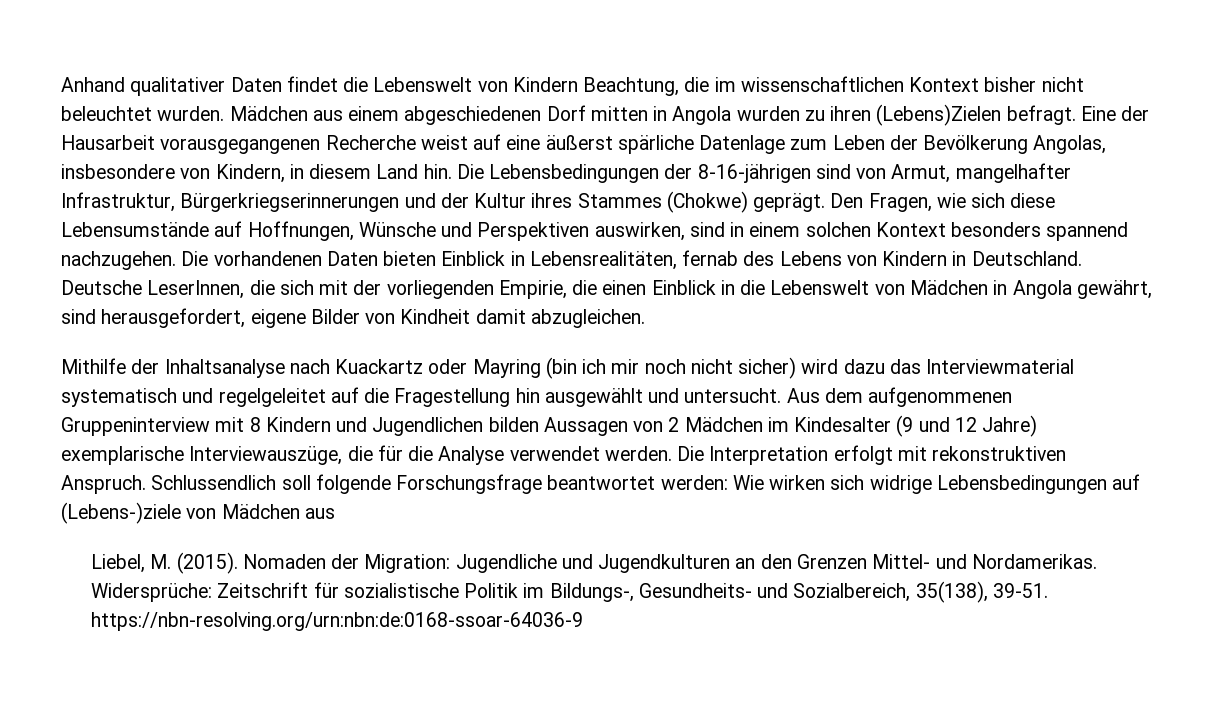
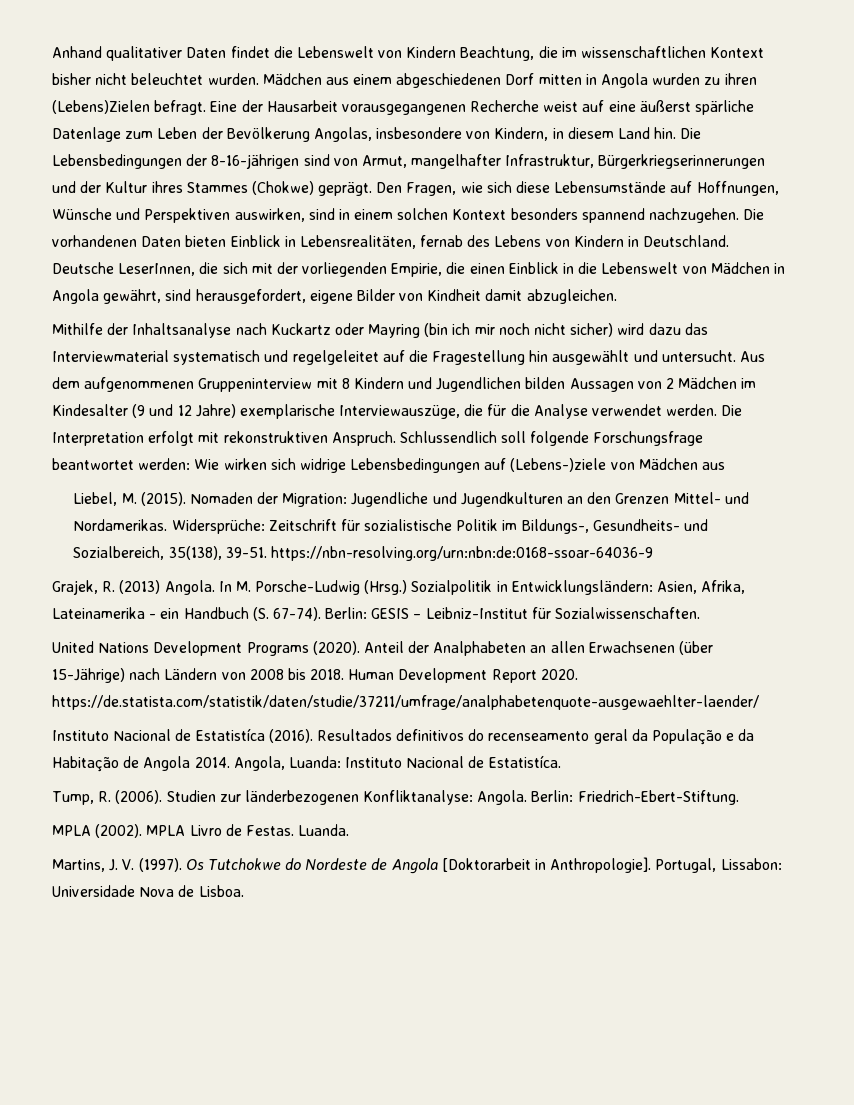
- Mithilfe der Inhaltsanalyse nach Kuackartz oder Mayring (bin ich mir noch nicht sicher) wird dazu das Interviewmaterial systematisch und regelgeleitet auf die Fragestellung hin ausgewählt und untersucht.
+ Mithilfe der Inhaltsanalyse nach Kuckartz oder Mayring (bin ich mir noch nicht sicher) wird dazu das Interviewmaterial systematisch und regelgeleitet auf die Fragestellung hin ausgewählt und untersucht.
+ Grajek, R. (2013) Angola. In M. Porsche-Ludwig (Hrsg.) Sozialpolitik in Entwicklungsländern: Asien, Afrika, Lateinamerika - ein Handbuch (S. 67-74). Berlin: GESIS – Leibniz-Institut für Sozialwissenschaften.
+ United Nations Development Programs (2020). Anteil der Analphabeten an allen Erwachsenen (über 15-Jährige) nach Ländern von 2008 bis 2018. Human Development Report 2020. https://de.statista.com/statistik/daten/studie/37211/umfrage/analphabetenquote-ausgewaehlter-laender/
+ Instituto Nacional de Estatistíca (2016). Resultados definitivos do recenseamento geral da População e da Habitação de Angola 2014. Angola, Luanda: Instituto Nacional de Estatistíca.
+ Tump, R. (2006). Studien zur länderbezogenen Konfliktanalyse: Angola. Berlin: Friedrich-Ebert-Stiftung.
+ MPLA (2002). MPLA Livro de Festas. Luanda.
+ Martins, J. V. (1997). Os Tutchokwe do Nordeste de Angola [Doktorarbeit in Anthropologie]. Portugal, Lissabon: Universidade Nova de Lisboa.

